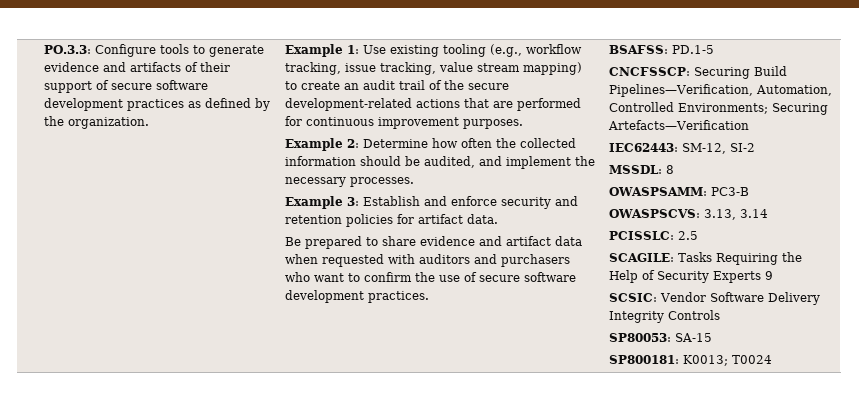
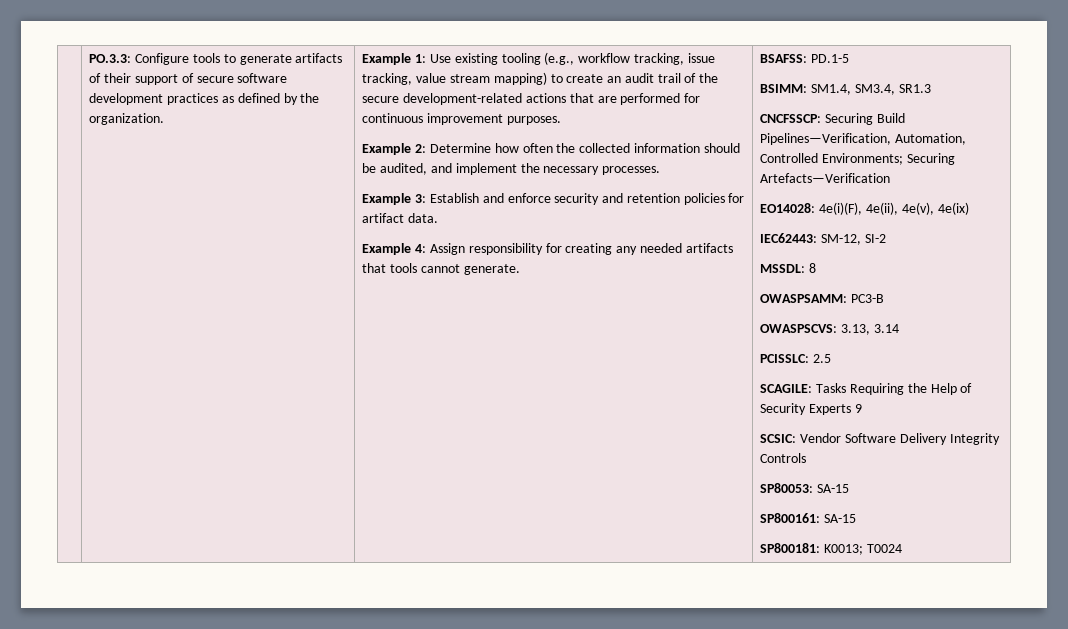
- PO.3.3: Configure tools to generate evidence and artifacts of their support of secure software development practices as defined by the organization.
+ PO.3.3: Configure tools to generate artifacts of their support of secure software development practices as defined by the organization.
- Be prepared to share evidence and artifact data when requested with auditors and purchasers who want to confirm the use of secure software development practices. | BSAFSS: PD.1-5
+ Example 4: Assign responsibility for creating any needed artifacts that tools cannot generate. | BSAFSS: PD.1-5
+ BSIMM: SM1.4, SM3.4, SR1.3
+ EO14028: 4e(i)(F), 4e(ii), 4e(v), 4e(ix)
+ SP800161: SA-15

